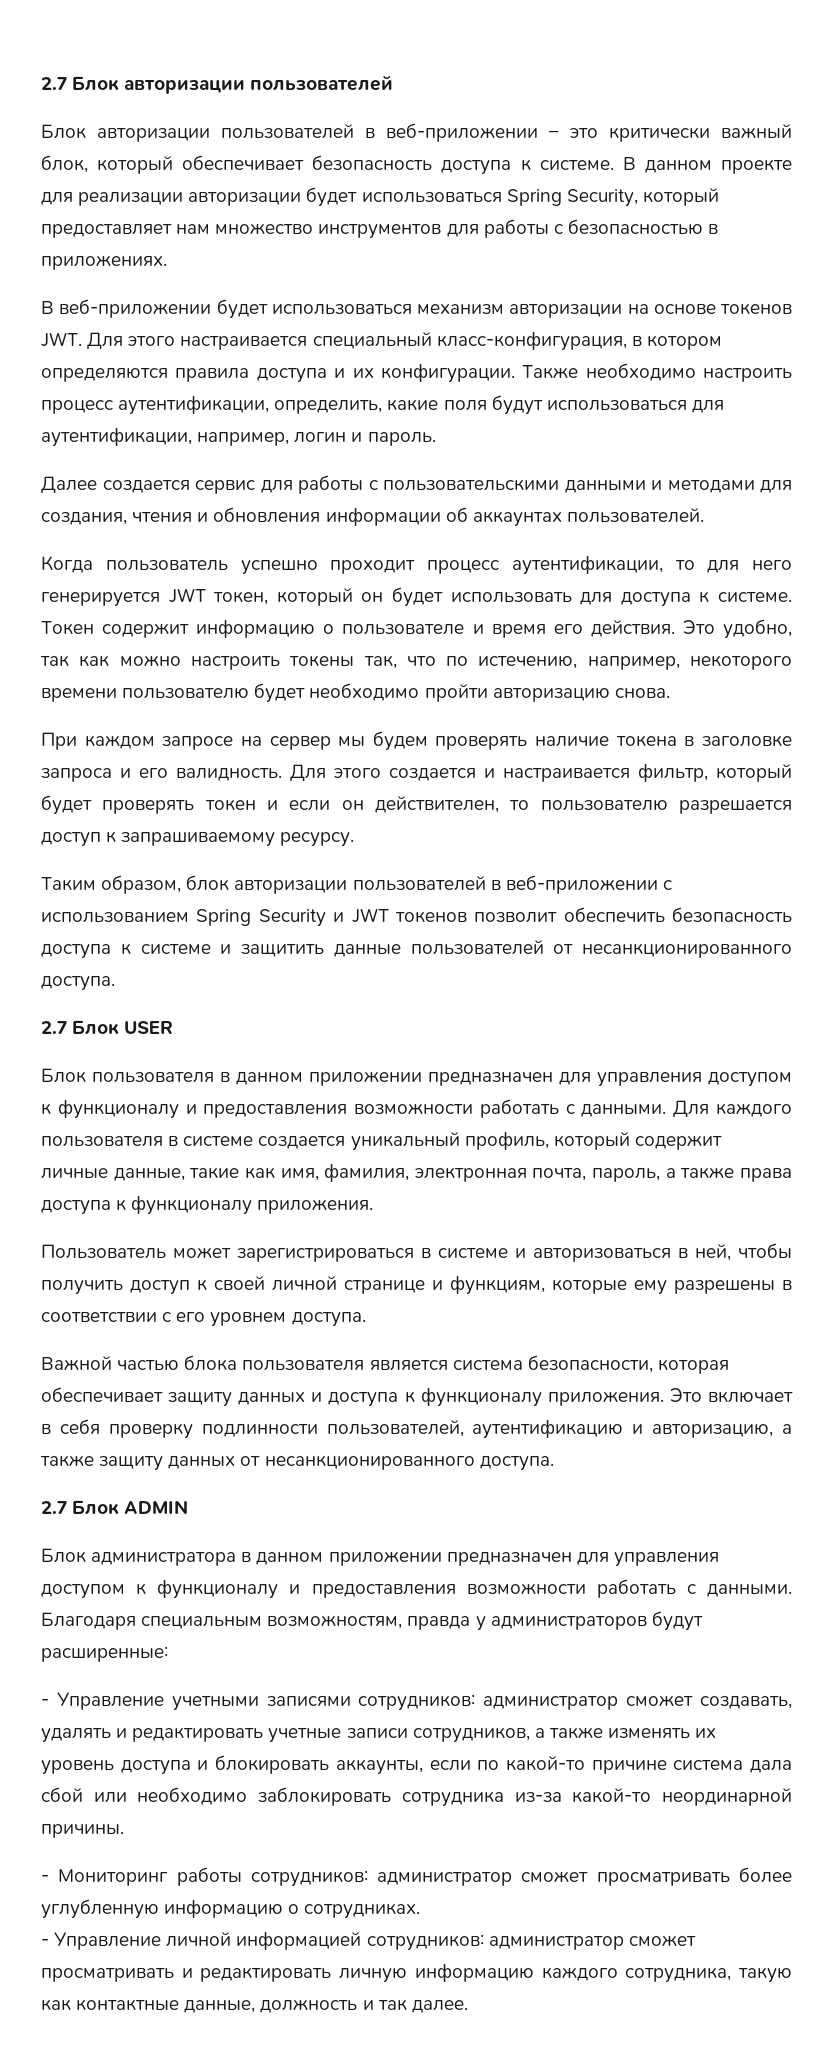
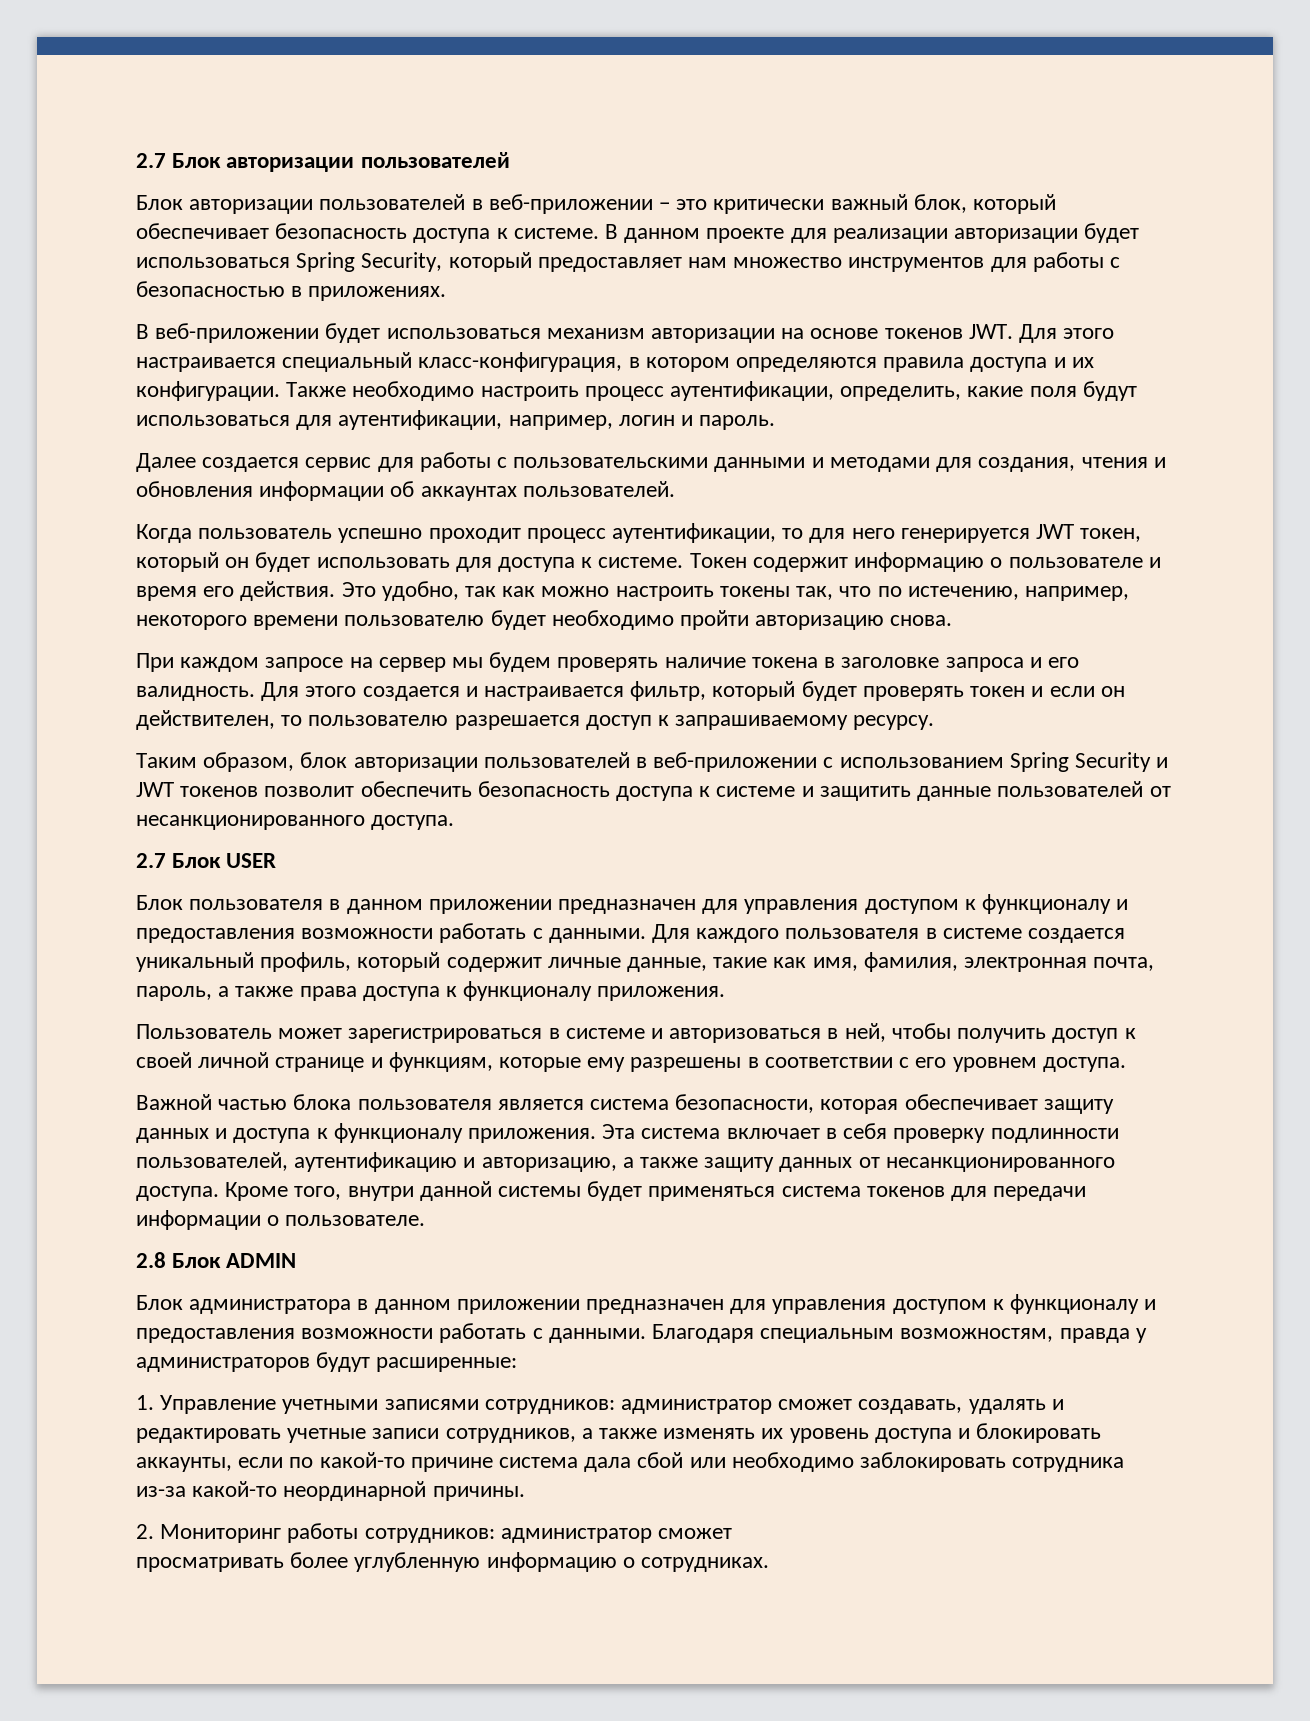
- Это включает в себя проверку подлинности пользователей, аутентификацию и авторизацию, а также защиту данных от несанкционированного доступа.
- 2.7 Блок ADMIN
+ Эта система включает в себя проверку подлинности пользователей, аутентификацию и авторизацию, а также защиту данных от несанкционированного доступа. Кроме того, внутри данной системы будет применяться система токенов для передачи информации о пользователе.
+ 2.8 Блок ADMIN
- - Управление учетными записями сотрудников: администратор сможет создавать, удалять и редактировать учетные записи сотрудников, а также изменять их уровень доступа и блокировать аккаунты, если по какой-то причине система дала сбой или необходимо заблокировать сотрудника из-за какой-то неординарной причины.
+ 1. Управление учетными записями сотрудников: администратор сможет создавать, удалять и редактировать учетные записи сотрудников, а также изменять их уровень доступа и блокировать аккаунты, если по какой-то причине система дала сбой или необходимо заблокировать сотрудника из-за какой-то неординарной причины.
- - Мониторинг работы сотрудников: администратор сможет просматривать более углубленную информацию о сотрудниках.
+ 2. Мониторинг работы сотрудников: администратор сможет
+ просматривать более углубленную информацию о сотрудниках.
- - Управление личной информацией сотрудников: администратор сможет просматривать и редактировать личную информацию каждого сотрудника, такую как контактные данные, должность и так далее.

